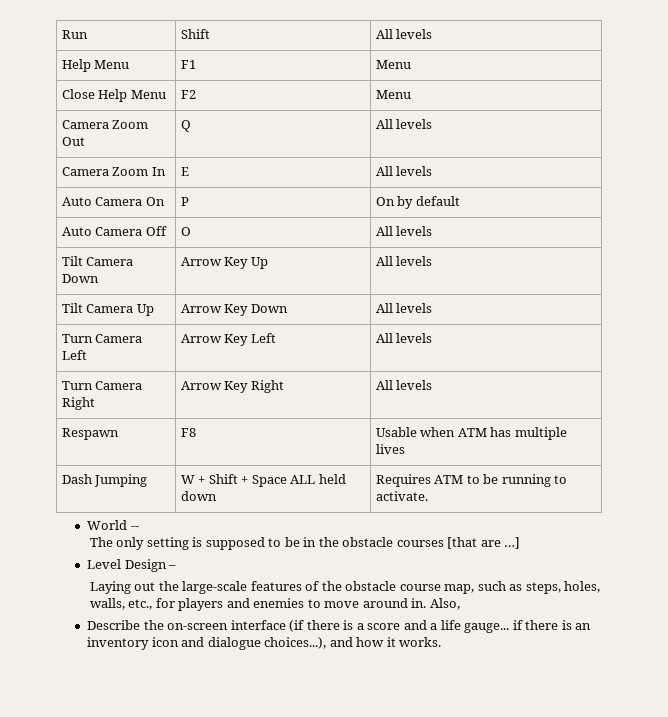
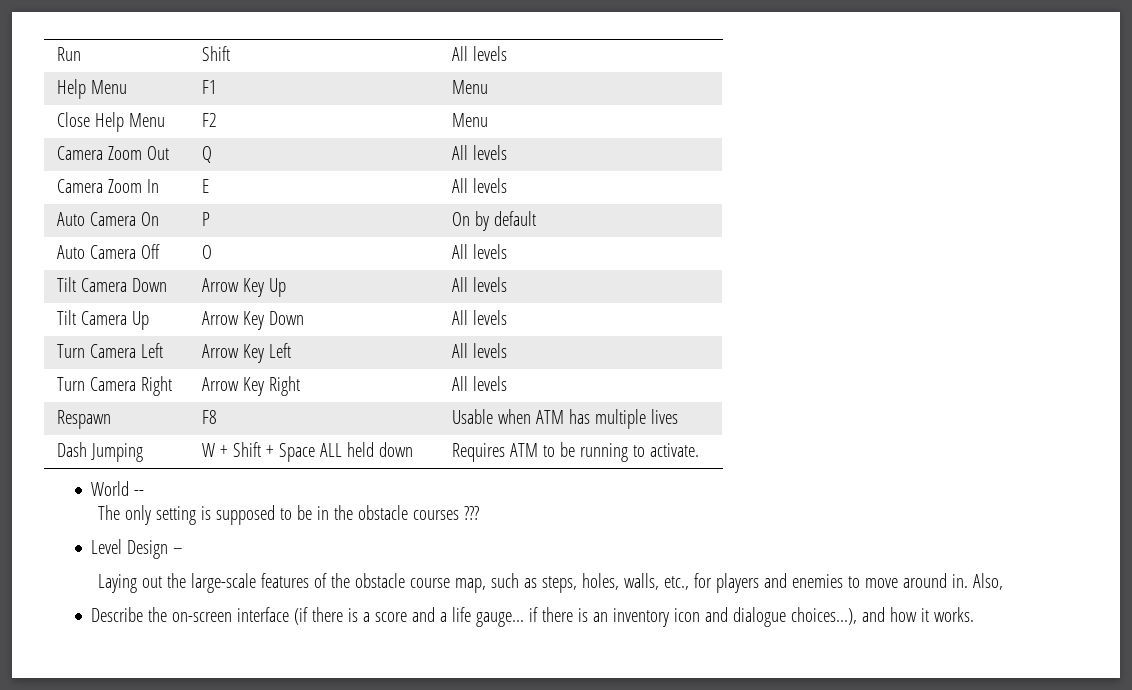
- The only setting is supposed to be in the obstacle courses [that are …]
+ The only setting is supposed to be in the obstacle courses ???

